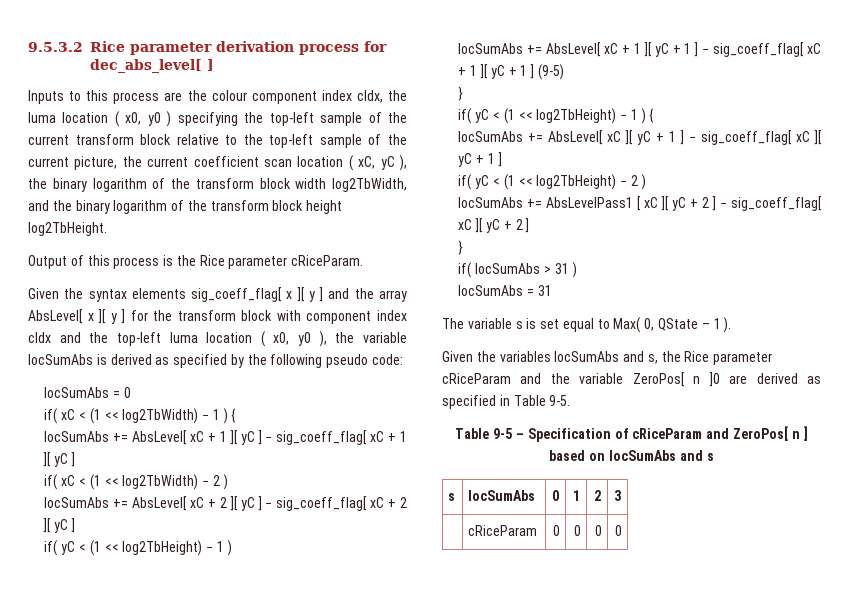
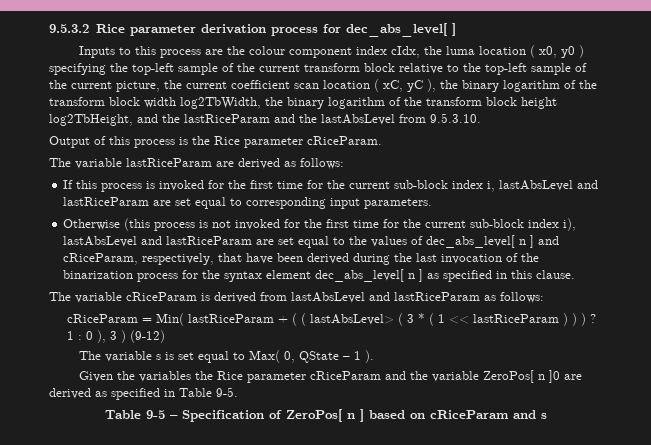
- Inputs to this process are the colour component index cIdx, the luma location ( x0, y0 ) specifying the top-left sample of the current transform block relative to the top-left sample of the current picture, the current coefficient scan location ( xC, yC ), the binary logarithm of the transform block width log2TbWidth, and the binary logarithm of the transform block height log2TbHeight.
+ Inputs to this process are the colour component index cIdx, the luma location ( x0, y0 ) specifying the top-left sample of the current transform block relative to the top-left sample of the current picture, the current coefficient scan location ( xC, yC ), the binary logarithm of the transform block width log2TbWidth, the binary logarithm of the transform block height log2TbHeight, and the lastRiceParam and the lastAbsLevel from 9.5.3.10.
- Given the syntax elements sig_coeff_flag[ x ][ y ] and the array AbsLevel[ x ][ y ] for the transform block with component index cIdx and the top-left luma location ( x0, y0 ), the variable locSumAbs is derived as specified by the following pseudo code:
- locSumAbs = 0
- if( xC < (1 << log2TbWidth) − 1 ) {
- locSumAbs += AbsLevel[ xC + 1 ][ yC ] − sig_coeff_flag[ xC + 1 ][ yC ]
- if( xC < (1 << log2TbWidth) − 2 )
- locSumAbs += AbsLevel[ xC + 2 ][ yC ] − sig_coeff_flag[ xC + 2 ][ yC ]
- if( yC < (1 << log2TbHeight) − 1 )
- locSumAbs += AbsLevel[ xC + 1 ][ yC + 1 ] − sig_coeff_flag[ xC + 1 ][ yC + 1 ] (9-5)
- }
- if( yC < (1 << log2TbHeight) − 1 ) {
- locSumAbs += AbsLevel[ xC ][ yC + 1 ] − sig_coeff_flag[ xC ][ yC + 1 ]
- if( yC < (1 << log2TbHeight) − 2 )
- locSumAbs += AbsLevelPass1 [ xC ][ yC + 2 ] − sig_coeff_flag[ xC ][ yC + 2 ]
- }
- if( locSumAbs > 31 )
- locSumAbs = 31
+ The variable lastRiceParam are derived as follows:
+ If this process is invoked for the first time for the current sub-block index i, lastAbsLevel and lastRiceParam are set equal to corresponding input parameters.
+ Otherwise (this process is not invoked for the first time for the current sub-block index i), lastAbsLevel and lastRiceParam are set equal to the values of dec_abs_level[ n ] and cRiceParam, respectively, that have been derived during the last invocation of the binarization process for the syntax element dec_abs_level[ n ] as specified in this clause.
+ The variable cRiceParam is derived from lastAbsLevel and lastRiceParam as follows:
+ cRiceParam = Min( lastRiceParam + ( ( lastAbsLevel> ( 3 * ( 1 << lastRiceParam ) ) ) ? 1 : 0 ), 3 ) (9-12)
- Given the variables locSumAbs and s, the Rice parameter cRiceParam and the variable ZeroPos[ n ]0 are derived as specified in Table 9-5.
+ Given the variables the Rice parameter cRiceParam and the variable ZeroPos[ n ]0 are derived as specified in Table 9-5.
- Table 9-5 – Specification of cRiceParam and ZeroPos[ n ] based on locSumAbs and s
+ Table 9-5 – Specification of ZeroPos[ n ] based on cRiceParam and s
- s | locSumAbs | 0 | 1 | 2 | 3
- | cRiceParam | 0 | 0 | 0 | 0

